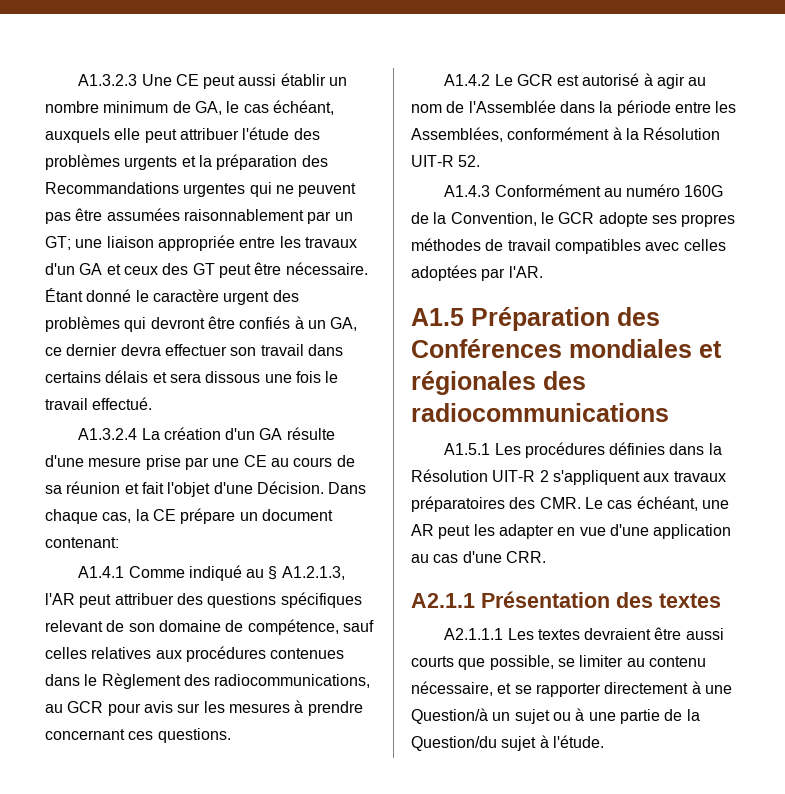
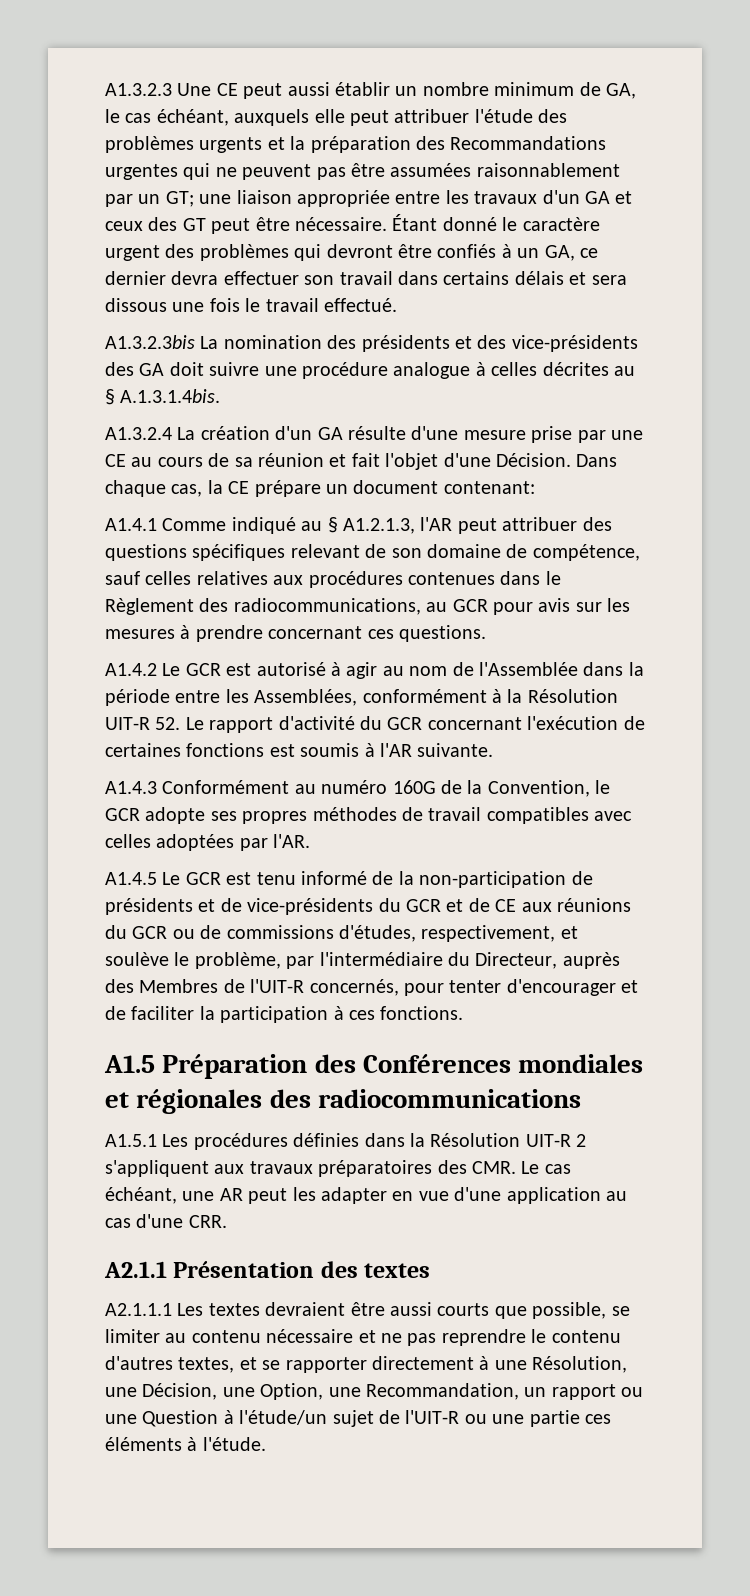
+ A1.3.2.3bis La nomination des présidents et des vice-présidents des GA doit suivre une procédure analogue à celles décrites au § A.1.3.1.4bis.
- A1.4.2 Le GCR est autorisé à agir au nom de l'Assemblée dans la période entre les Assemblées, conformément à la Résolution UIT-R 52.
+ A1.4.2 Le GCR est autorisé à agir au nom de l'Assemblée dans la période entre les Assemblées, conformément à la Résolution UIT-R 52. Le rapport d'activité du GCR concernant l'exécution de certaines fonctions est soumis à l'AR suivante.
+ A1.4.5 Le GCR est tenu informé de la non-participation de présidents et de vice-présidents du GCR et de CE aux réunions du GCR ou de commissions d'études, respectivement, et soulève le problème, par l'intermédiaire du Directeur, auprès des Membres de l'UIT-R concernés, pour tenter d'encourager et de faciliter la participation à ces fonctions.
- A2.1.1.1 Les textes devraient être aussi courts que possible, se limiter au contenu nécessaire, et se rapporter directement à une Question/à un sujet ou à une partie de la Question/du sujet à l'étude.
+ A2.1.1.1 Les textes devraient être aussi courts que possible, se limiter au contenu nécessaire et ne pas reprendre le contenu d'autres textes, et se rapporter directement à une Résolution, une Décision, une Option, une Recommandation, un rapport ou une Question à l'étude/un sujet de l'UIT-R ou une partie ces éléments à l'étude.

